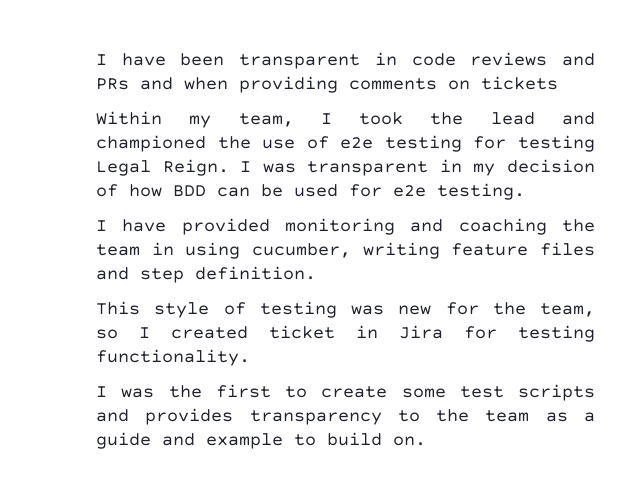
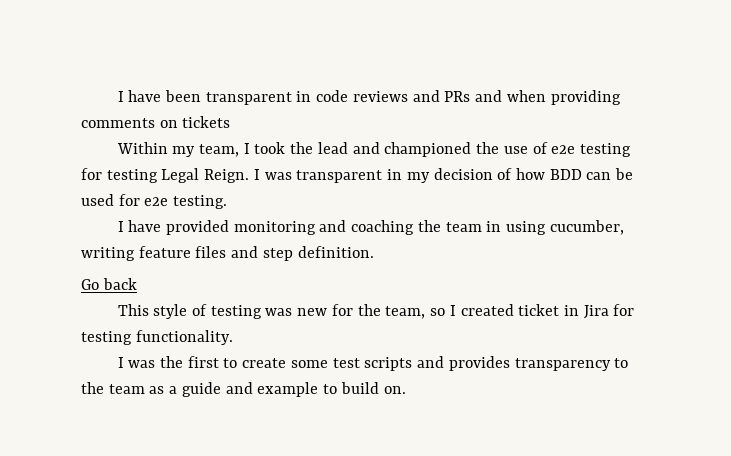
+ Go back

